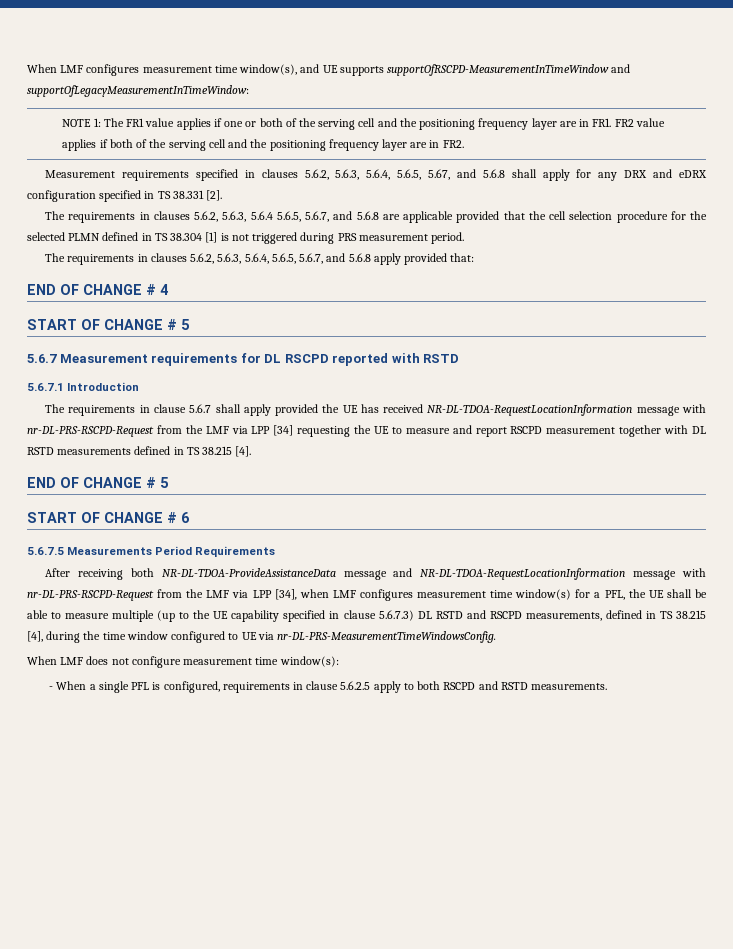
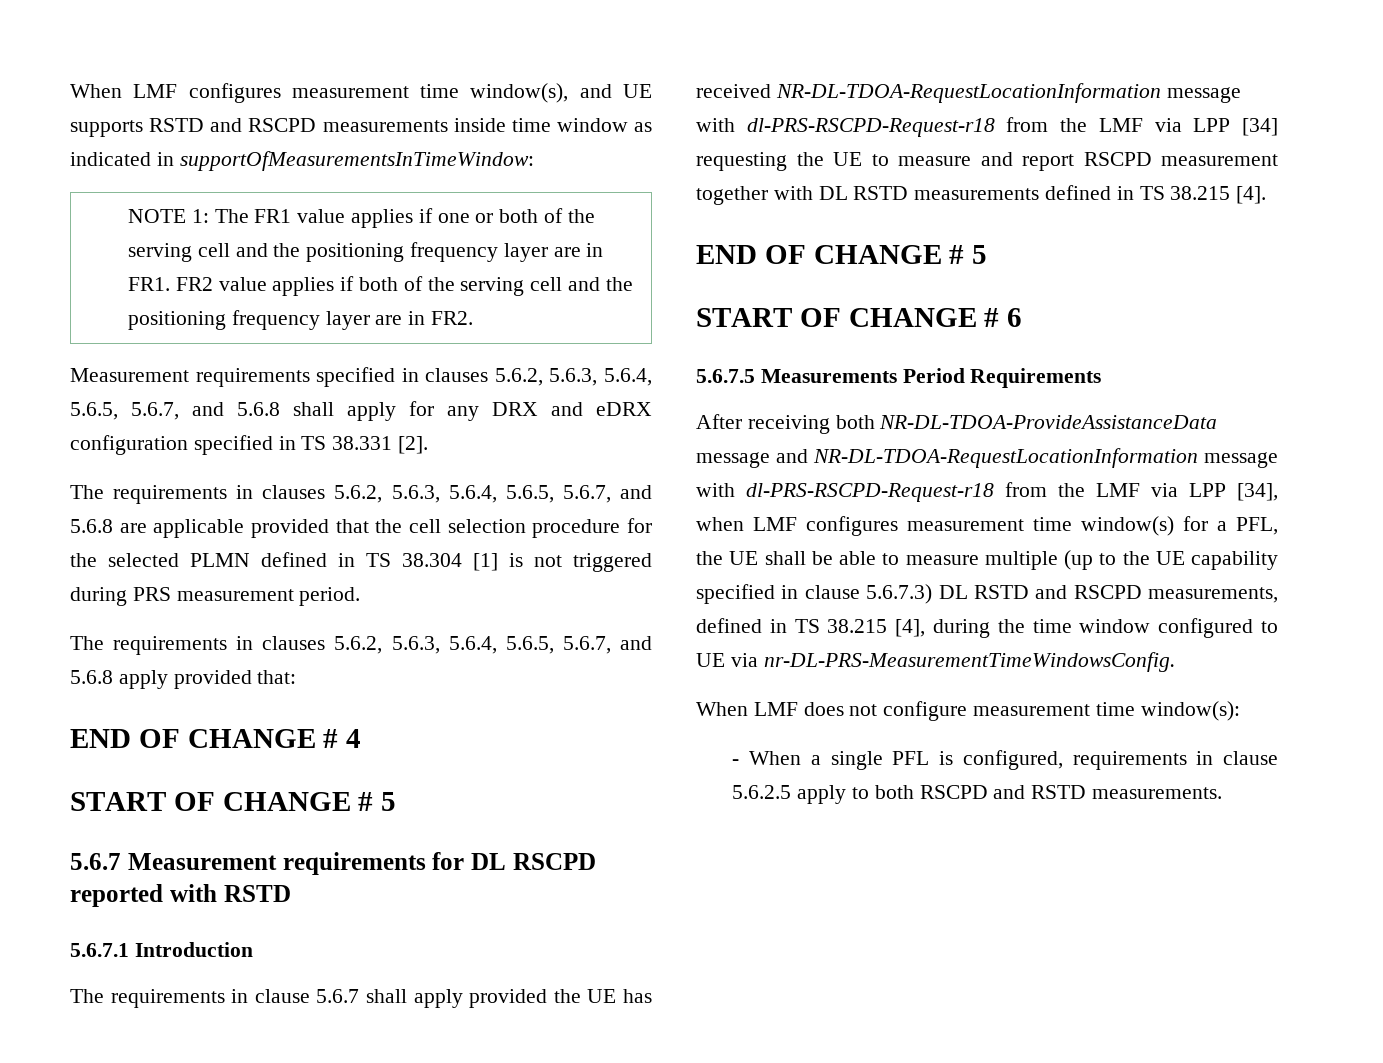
- When LMF configures measurement time window(s), and UE supports supportOfRSCPD-MeasurementInTimeWindow and supportOfLegacyMeasurementInTimeWindow:
+ When LMF configures measurement time window(s), and UE supports RSTD and RSCPD measurements inside time window as indicated in supportOfMeasurementsInTimeWindow:
- Measurement requirements specified in clauses 5.6.2, 5.6.3, 5.6.4, 5.6.5, 5.67, and 5.6.8 shall apply for any DRX and eDRX configuration specified in TS 38.331 [2].
+ Measurement requirements specified in clauses 5.6.2, 5.6.3, 5.6.4, 5.6.5, 5.6.7, and 5.6.8 shall apply for any DRX and eDRX configuration specified in TS 38.331 [2].
- The requirements in clauses 5.6.2, 5.6.3, 5.6.4 5.6.5, 5.6.7, and 5.6.8 are applicable provided that the cell selection procedure for the selected PLMN defined in TS 38.304 [1] is not triggered during PRS measurement period.
+ The requirements in clauses 5.6.2, 5.6.3, 5.6.4, 5.6.5, 5.6.7, and 5.6.8 are applicable provided that the cell selection procedure for the selected PLMN defined in TS 38.304 [1] is not triggered during PRS measurement period.
- The requirements in clause 5.6.7 shall apply provided the UE has received NR-DL-TDOA-RequestLocationInformation message with nr-DL-PRS-RSCPD-Request from the LMF via LPP [34] requesting the UE to measure and report RSCPD measurement together with DL RSTD measurements defined in TS 38.215 [4].
+ The requirements in clause 5.6.7 shall apply provided the UE has received NR-DL-TDOA-RequestLocationInformation message with dl-PRS-RSCPD-Request-r18 from the LMF via LPP [34] requesting the UE to measure and report RSCPD measurement together with DL RSTD measurements defined in TS 38.215 [4].
- After receiving both NR-DL-TDOA-ProvideAssistanceData message and NR-DL-TDOA-RequestLocationInformation message with nr-DL-PRS-RSCPD-Request from the LMF via LPP [34], when LMF configures measurement time window(s) for a PFL, the UE shall be able to measure multiple (up to the UE capability specified in clause 5.6.7.3) DL RSTD and RSCPD measurements, defined in TS 38.215 [4], during the time window configured to UE via nr-DL-PRS-MeasurementTimeWindowsConfig.
+ After receiving both NR-DL-TDOA-ProvideAssistanceData message and NR-DL-TDOA-RequestLocationInformation message with dl-PRS-RSCPD-Request-r18 from the LMF via LPP [34], when LMF configures measurement time window(s) for a PFL, the UE shall be able to measure multiple (up to the UE capability specified in clause 5.6.7.3) DL RSTD and RSCPD measurements, defined in TS 38.215 [4], during the time window configured to UE via nr-DL-PRS-MeasurementTimeWindowsConfig.

